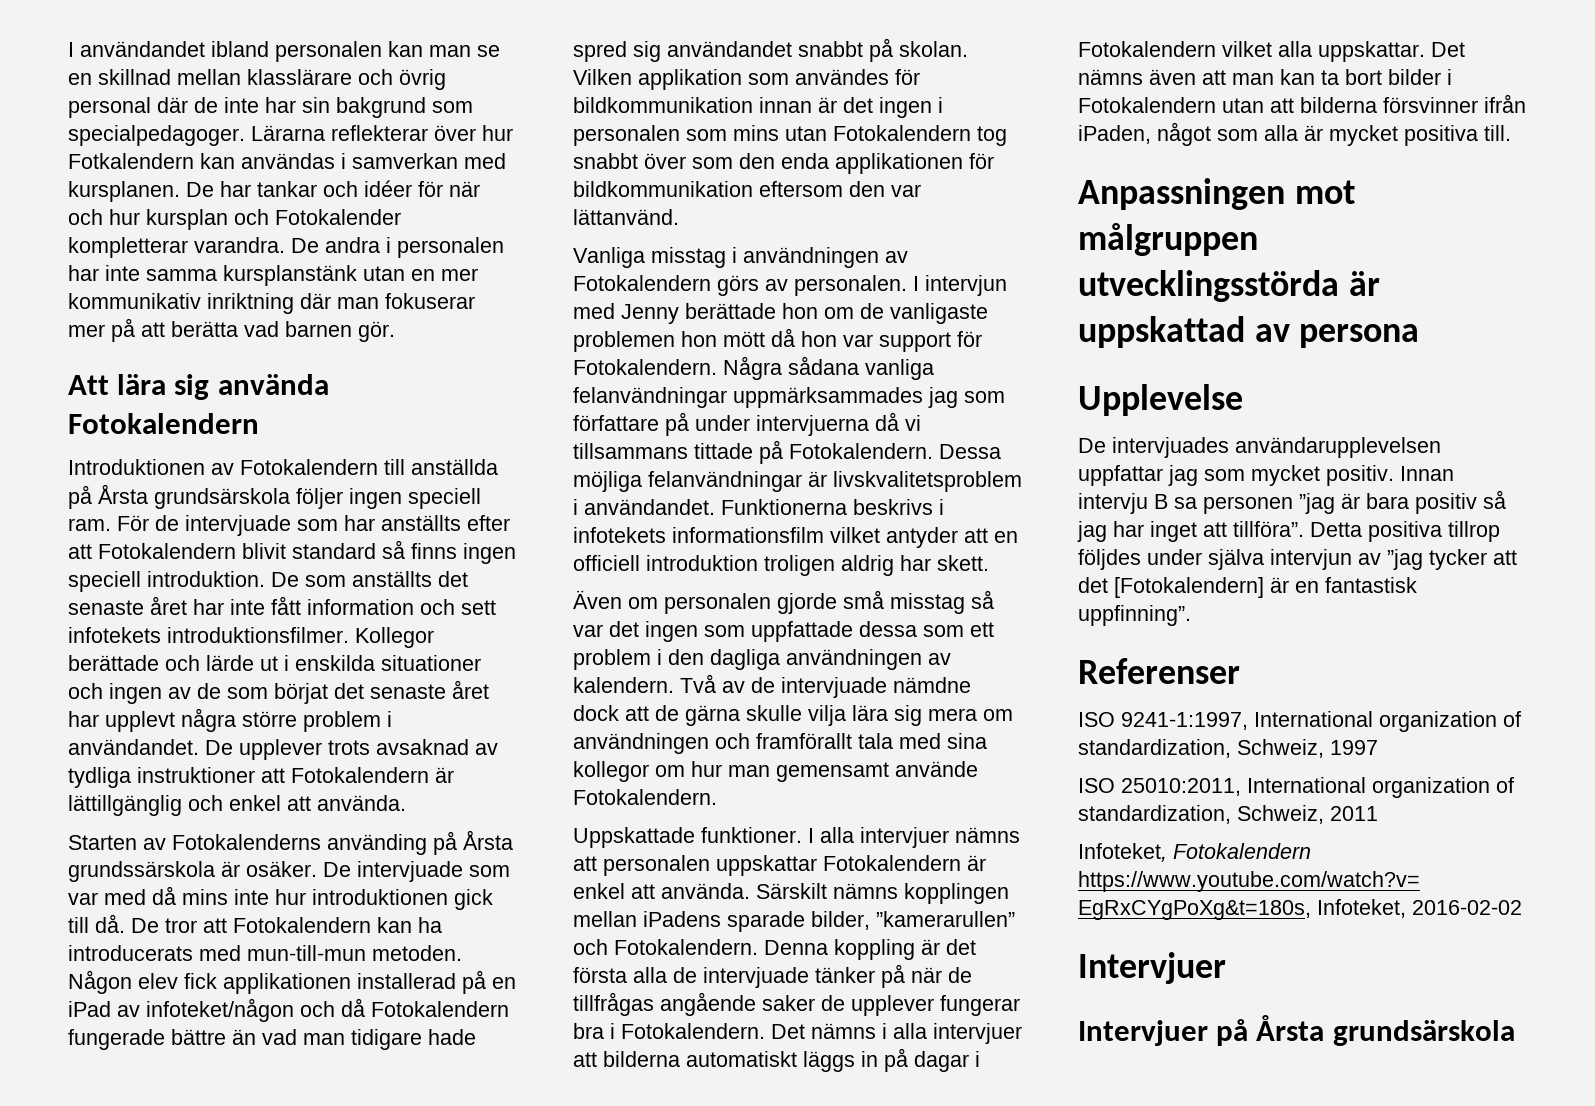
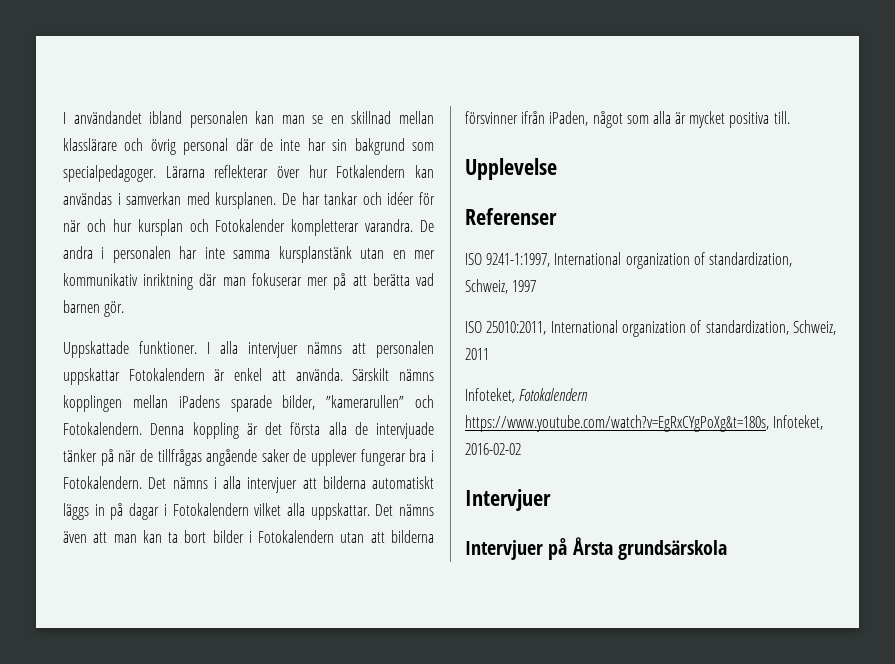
- Att lära sig använda Fotokalendern
- Introduktionen av Fotokalendern till anställda på Årsta grundsärskola följer ingen speciell ram. För de intervjuade som har anställts efter att Fotokalendern blivit standard så finns ingen speciell introduktion. De som anställts det senaste året har inte fått information och sett infotekets introduktionsfilmer. Kollegor berättade och lärde ut i enskilda situationer och ingen av de som börjat det senaste året har upplevt några större problem i användandet. De upplever trots avsaknad av tydliga instruktioner att Fotokalendern är lättillgänglig och enkel att använda.
- Starten av Fotokalenderns använding på Årsta grundssärskola är osäker. De intervjuade som var med då mins inte hur introduktionen gick till då. De tror att Fotokalendern kan ha introducerats med mun-till-mun metoden. Någon elev fick applikationen installerad på en iPad av infoteket/någon och då Fotokalendern fungerade bättre än vad man tidigare hade spred sig användandet snabbt på skolan. Vilken applikation som användes för bildkommunikation innan är det ingen i personalen som mins utan Fotokalendern tog snabbt över som den enda applikationen för bildkommunikation eftersom den var lättanvänd.
- Vanliga misstag i användningen av Fotokalendern görs av personalen. I intervjun med Jenny berättade hon om de vanligaste problemen hon mött då hon var support för Fotokalendern. Några sådana vanliga felanvändningar uppmärksammades jag som författare på under intervjuerna då vi tillsammans tittade på Fotokalendern. Dessa möjliga felanvändningar är livskvalitetsproblem i användandet. Funktionerna beskrivs i infotekets informationsfilm vilket antyder att en officiell introduktion troligen aldrig har skett.
- Även om personalen gjorde små misstag så var det ingen som uppfattade dessa som ett problem i den dagliga användningen av kalendern. Två av de intervjuade nämdne dock att de gärna skulle vilja lära sig mera om användningen och framförallt tala med sina kollegor om hur man gemensamt använde Fotokalendern.
- Anpassningen mot målgruppen utvecklingsstörda är uppskattad av persona
  Upplevelse
- De intervjuades användarupplevelsen uppfattar jag som mycket positiv. Innan intervju B sa personen ”jag är bara positiv så jag har inget att tillföra”. Detta positiva tillrop följdes under själva intervjun av ”jag tycker att det [Fotokalendern] är en fantastisk uppfinning”.

